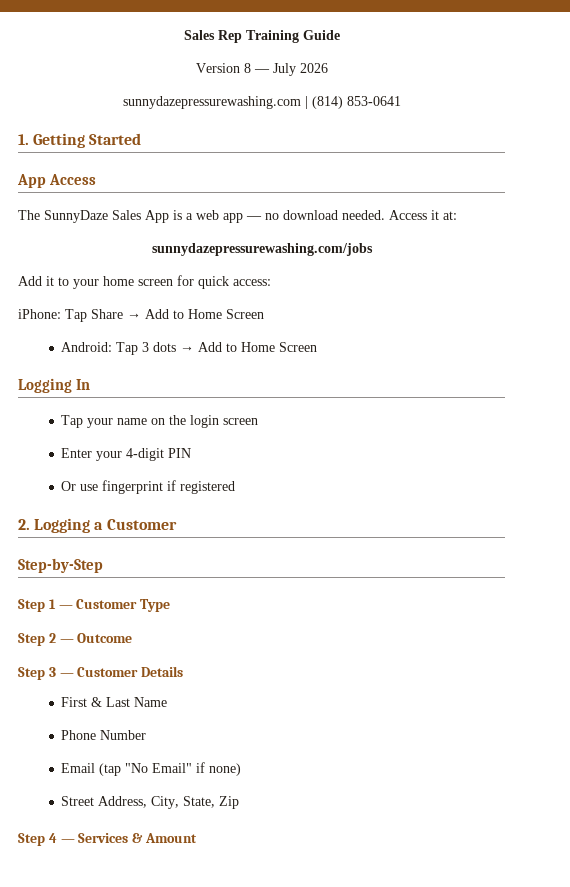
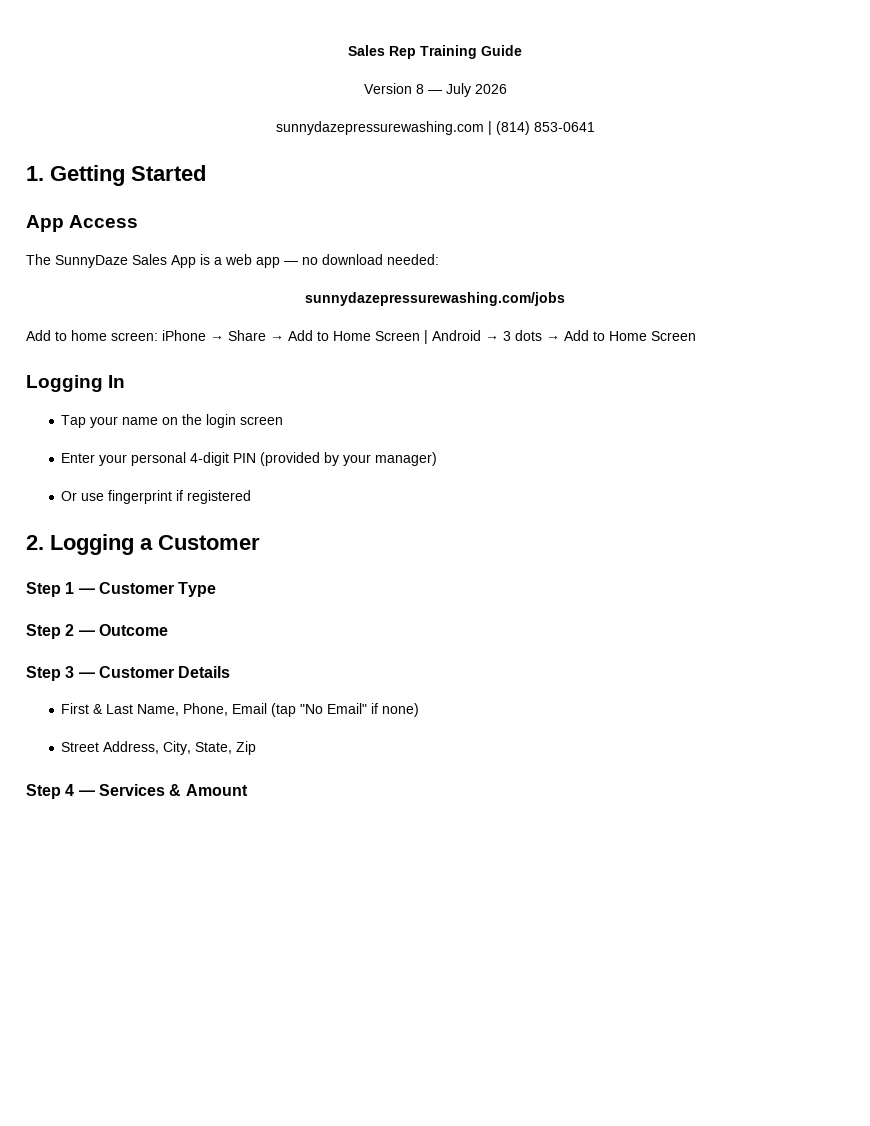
- The SunnyDaze Sales App is a web app — no download needed. Access it at:
+ The SunnyDaze Sales App is a web app — no download needed:
  sunnydazepressurewashing.com/jobs
- Add it to your home screen for quick access:
- iPhone: Tap Share → Add to Home Screen
- Android: Tap 3 dots → Add to Home Screen
+ Add to home screen: iPhone → Share → Add to Home Screen | Android → 3 dots → Add to Home Screen
- Enter your 4-digit PIN
+ Enter your personal 4-digit PIN (provided by your manager)
- Step-by-Step
- First & Last Name
- Phone Number
- Email (tap "No Email" if none)
+ First & Last Name, Phone, Email (tap "No Email" if none)

